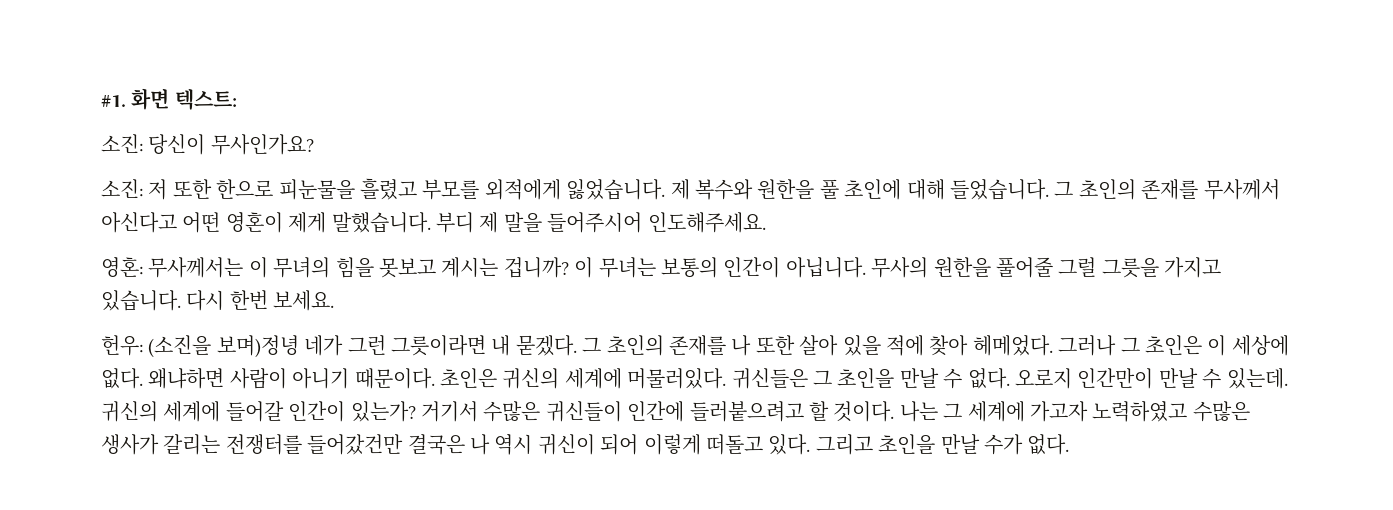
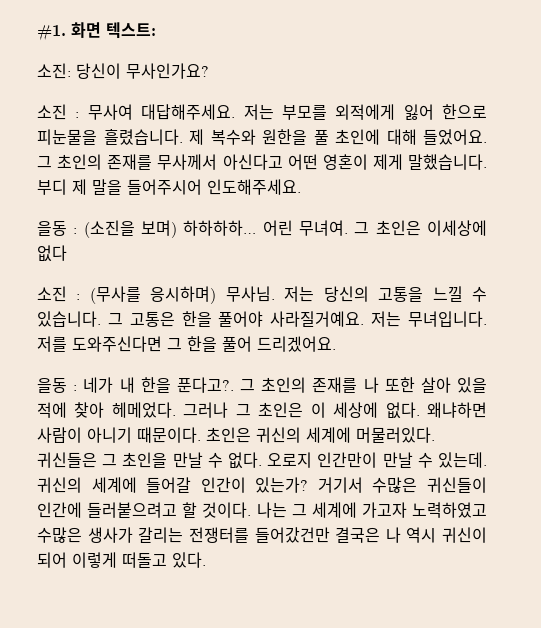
- 소진: 저 또한 한으로 피눈물을 흘렸고 부모를 외적에게 잃었습니다.
+ 소진 : 무사여 대답해주세요. 저는 부모를 외적에게 잃어 한으로 피눈물을 흘렸습니다.
- 제 복수와 원한을 풀 초인에 대해 들었습니다.
+ 제 복수와 원한을 풀 초인에 대해 들었어요.
- 영혼: 무사께서는 이 무녀의 힘을 못보고 계시는 겁니까? 이 무녀는 보통의 인간이 아닙니다. 무사의 원한을 풀어줄 그럴 그릇을 가지고 있습니다. 다시 한번 보세요.
- 헌우: (소진을 보며)정녕 네가 그런 그릇이라면 내 묻겠다.
+ 을동 : (소진을 보며) 하하하하… 어린 무녀여. 그 초인은 이세상에 없다
+ 소진 : (무사를 응시하며) 무사님. 저는 당신의 고통을 느낄 수 있습니다. 그 고통은 한을 풀어야 사라질거예요. 저는 무녀입니다. 저를 도와주신다면 그 한을 풀어 드리겠어요.
+ 을동 : 네가 내 한을 푼다고?.
- 그리고 초인을 만날 수가 없다.

